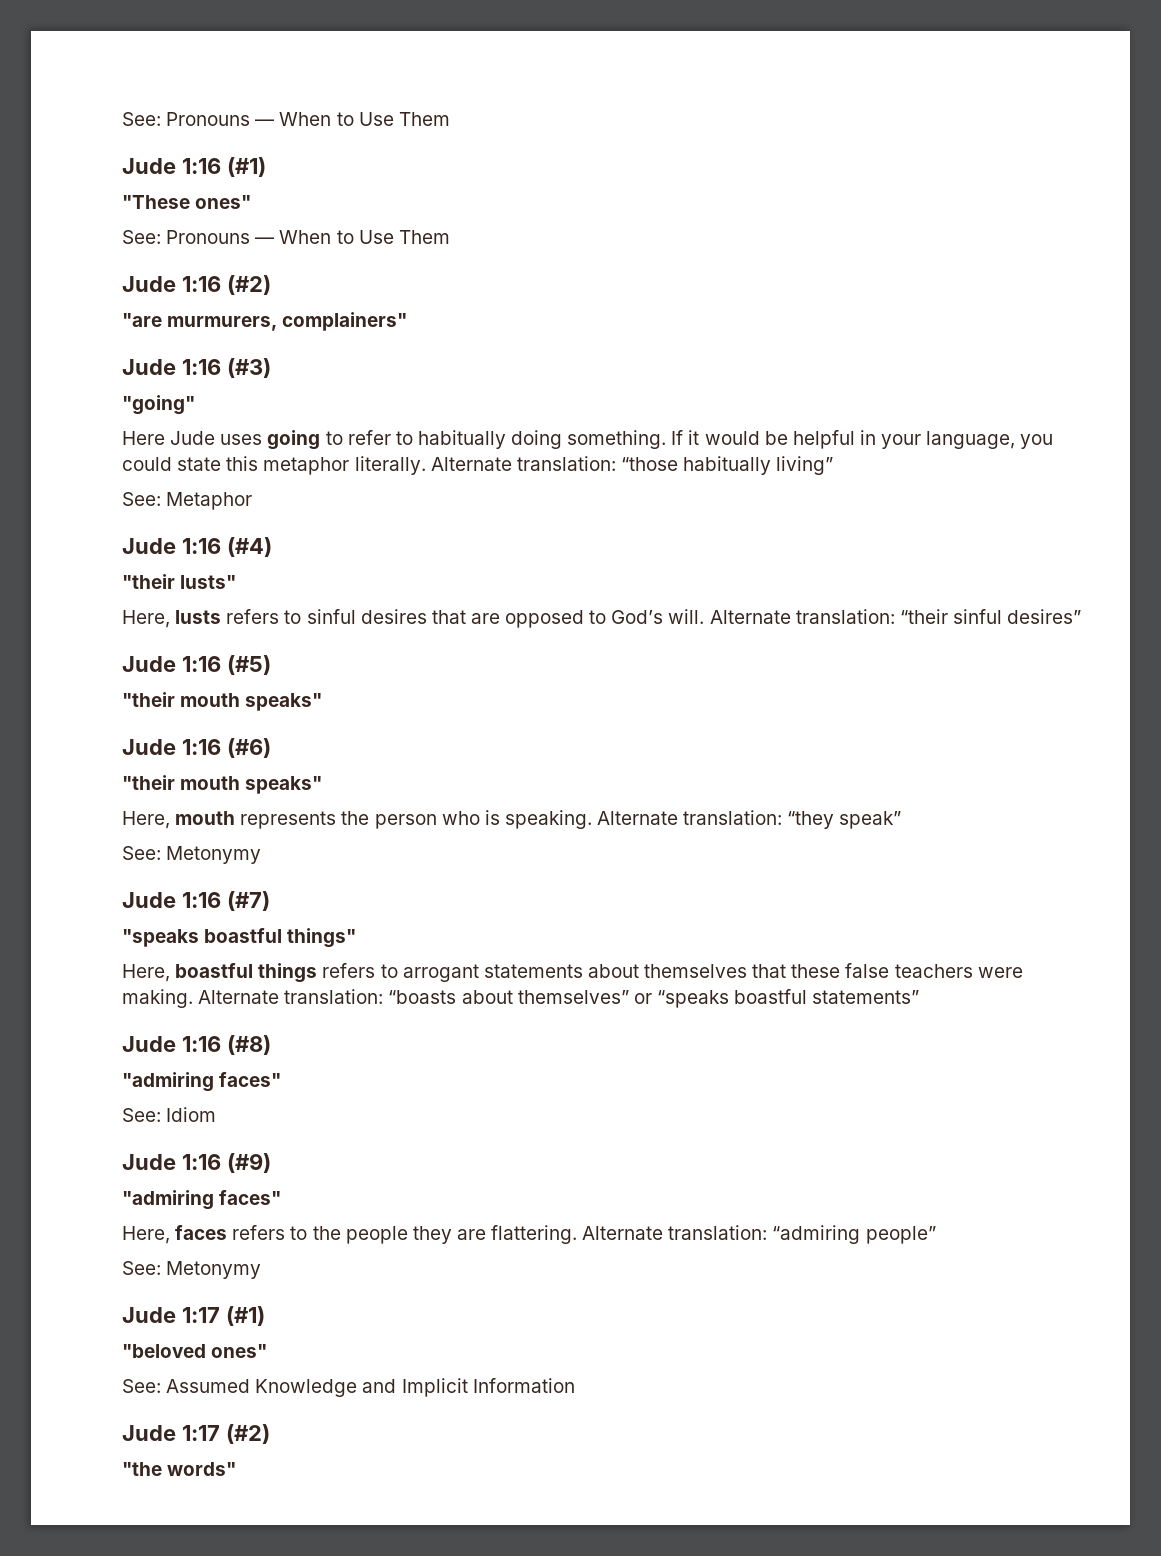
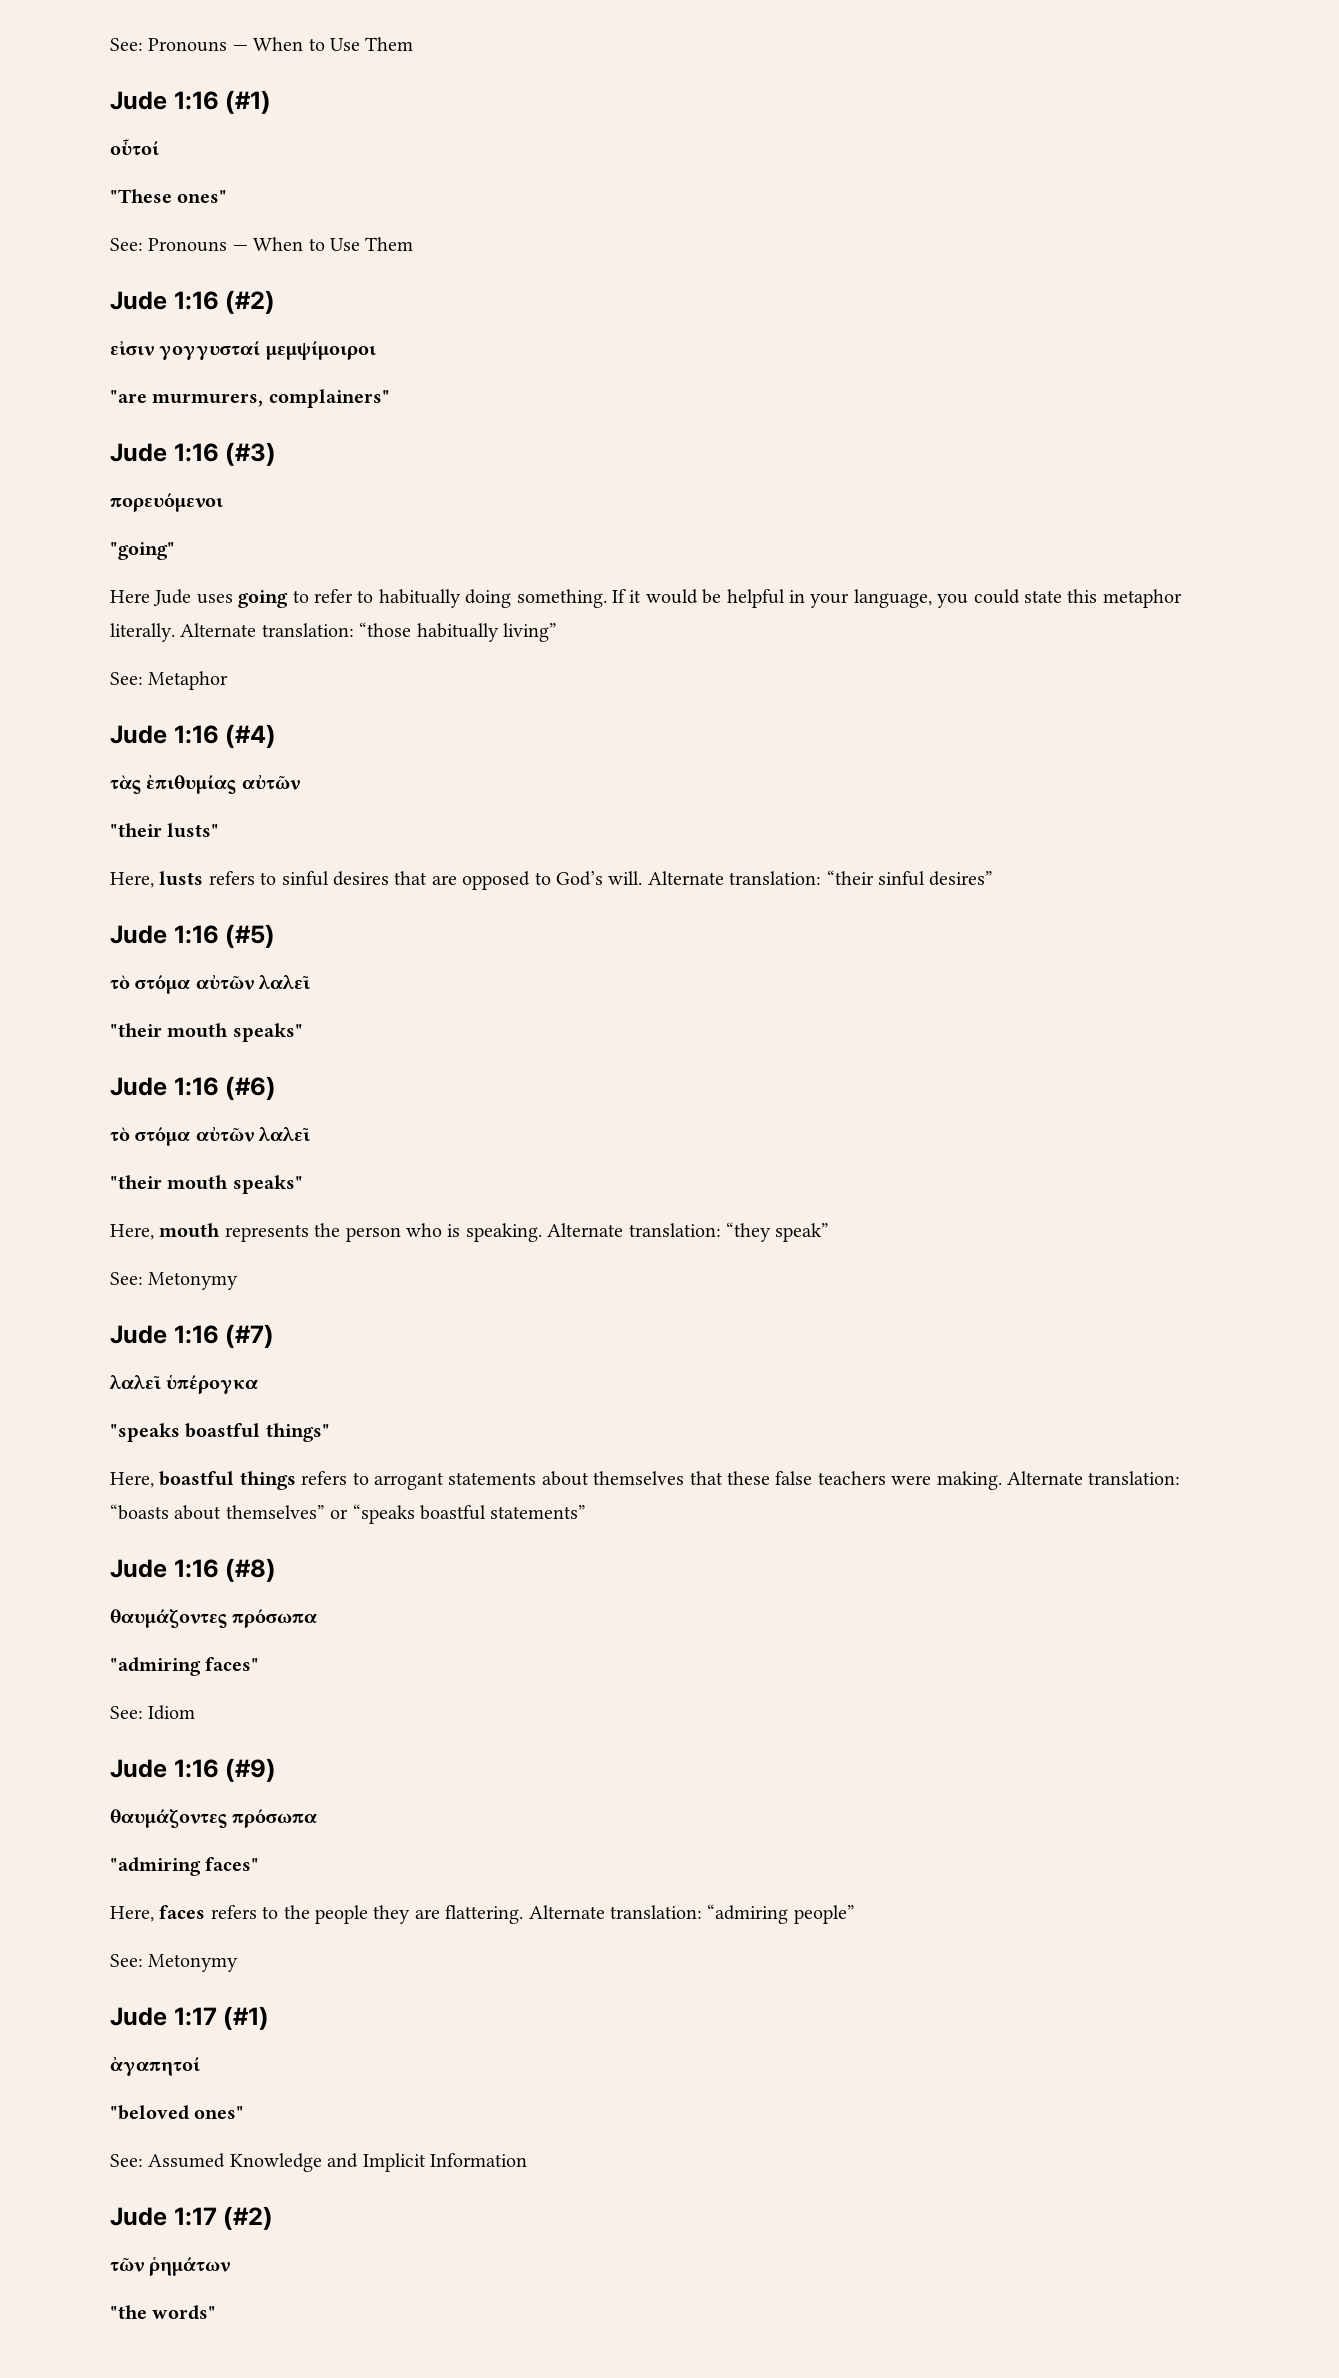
+ οὗτοί
+ εἰσιν γογγυσταί μεμψίμοιροι
+ πορευόμενοι
+ τὰς ἐπιθυμίας αὐτῶν
  Jude 1:16 (#5)
+ τὸ στόμα αὐτῶν λαλεῖ
  Jude 1:16 (#6)
+ τὸ στόμα αὐτῶν λαλεῖ
+ λαλεῖ ὑπέρογκα
  Jude 1:16 (#8)
+ θαυμάζοντες πρόσωπα
  Jude 1:16 (#9)
+ θαυμάζοντες πρόσωπα
+ ἀγαπητοί
+ τῶν ῥημάτων

